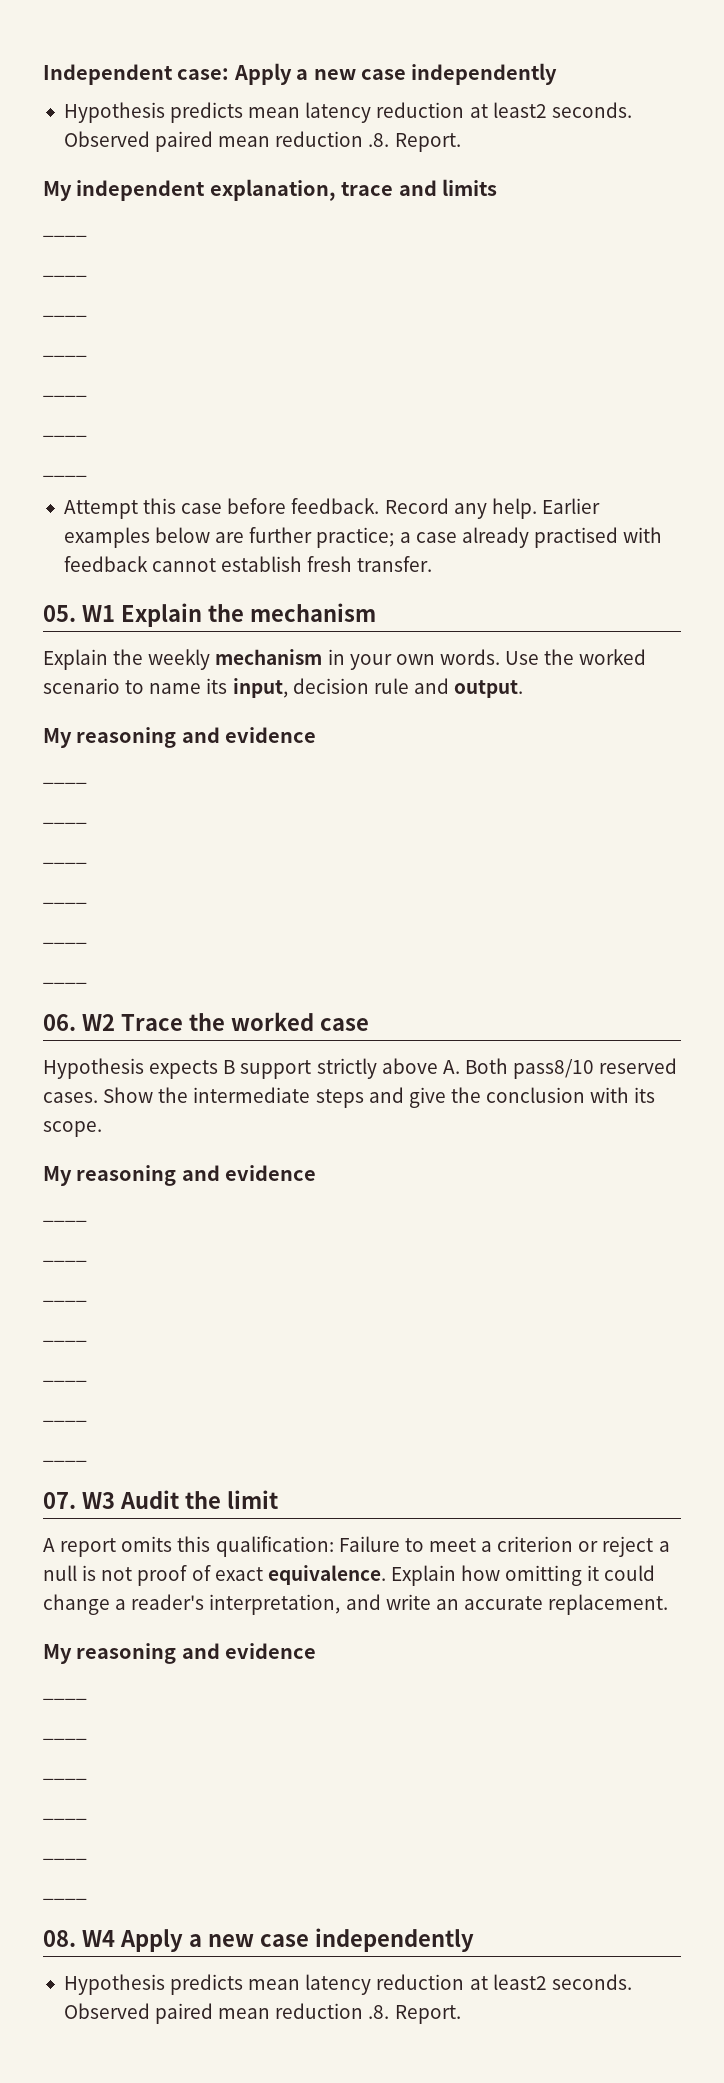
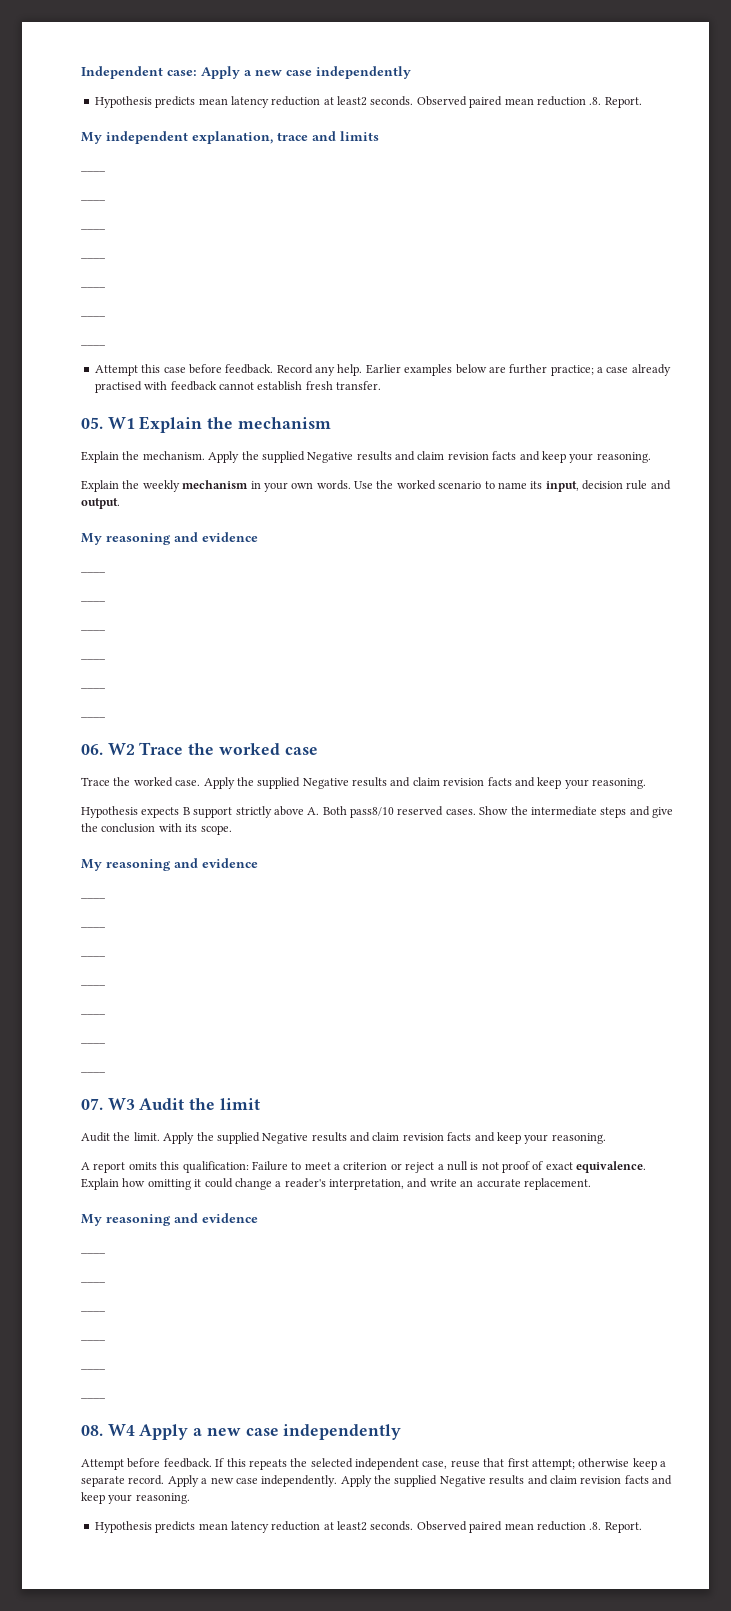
+ Explain the mechanism. Apply the supplied Negative results and claim revision facts and keep your reasoning.
+ Trace the worked case. Apply the supplied Negative results and claim revision facts and keep your reasoning.
+ Audit the limit. Apply the supplied Negative results and claim revision facts and keep your reasoning.
+ Attempt before feedback. If this repeats the selected independent case, reuse that first attempt; otherwise keep a separate record. Apply a new case independently. Apply the supplied Negative results and claim revision facts and keep your reasoning.

